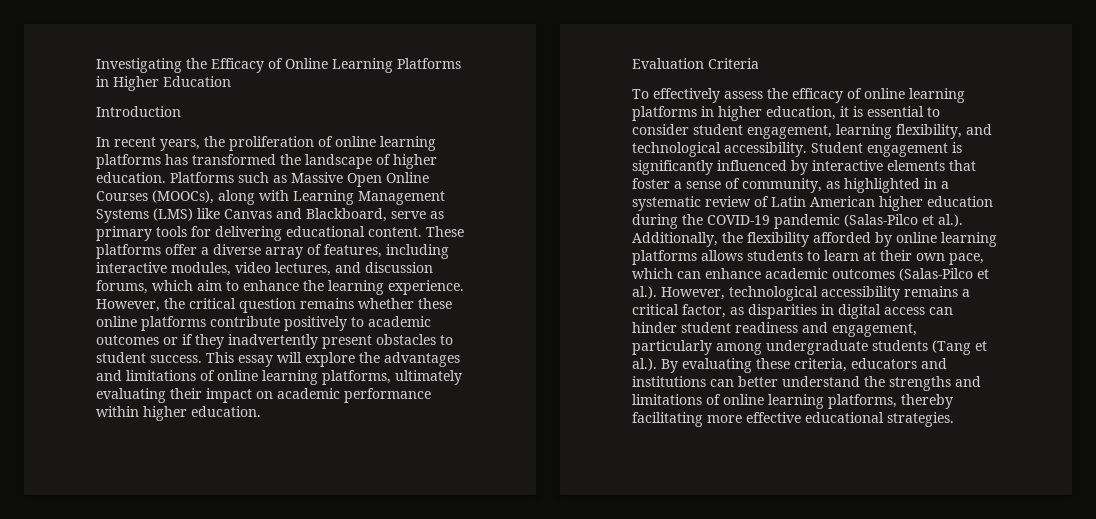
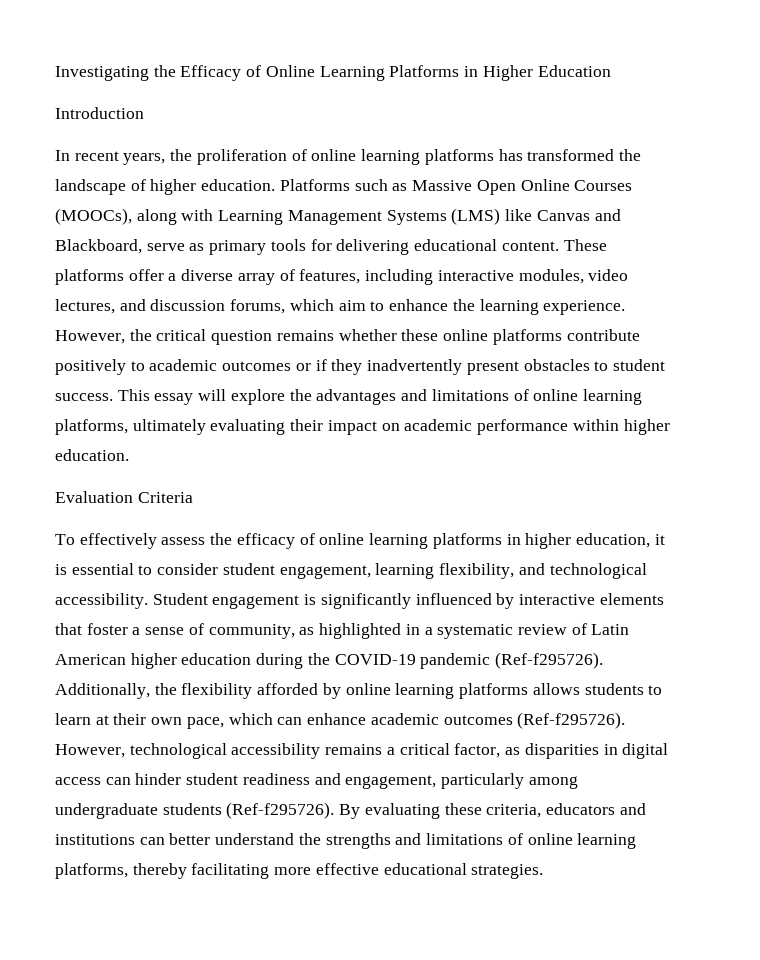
- Student engagement is significantly influenced by interactive elements that foster a sense of community, as highlighted in a systematic review of Latin American higher education during the COVID-19 pandemic (Salas‐Pilco et al.). Additionally, the flexibility afforded by online learning platforms allows students to learn at their own pace, which can enhance academic outcomes (Salas‐Pilco et al.). However, technological accessibility remains a critical factor, as disparities in digital access can hinder student readiness and engagement, particularly among undergraduate students (Tang et al.). By evaluating these criteria, educators and institutions can better understand the strengths and limitations of online learning platforms, thereby facilitating more effective educational strategies.
+ Student engagement is significantly influenced by interactive elements that foster a sense of community, as highlighted in a systematic review of Latin American higher education during the COVID-19 pandemic (Ref-f295726). Additionally, the flexibility afforded by online learning platforms allows students to learn at their own pace, which can enhance academic outcomes (Ref-f295726). However, technological accessibility remains a critical factor, as disparities in digital access can hinder student readiness and engagement, particularly among undergraduate students (Ref-f295726). By evaluating these criteria, educators and institutions can better understand the strengths and limitations of online learning platforms, thereby facilitating more effective educational strategies.

